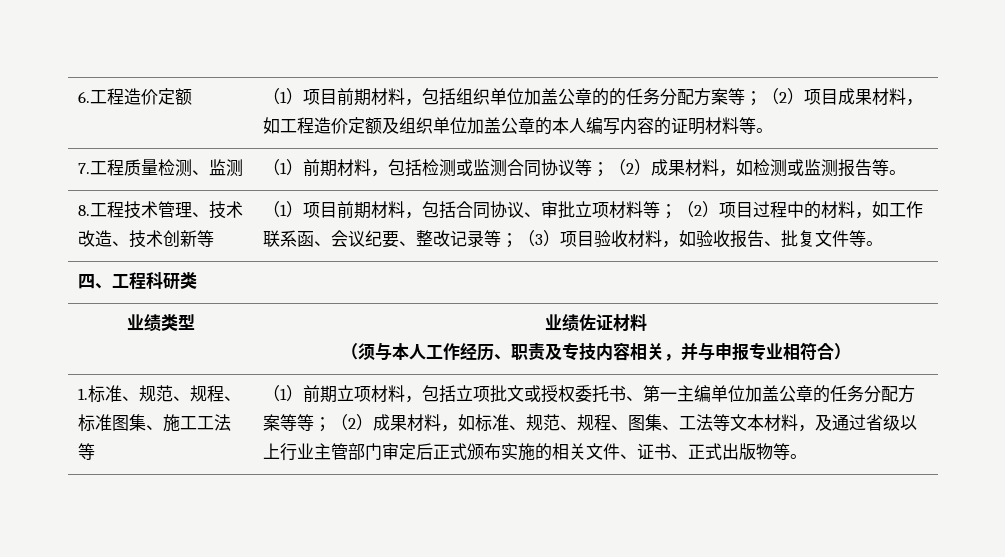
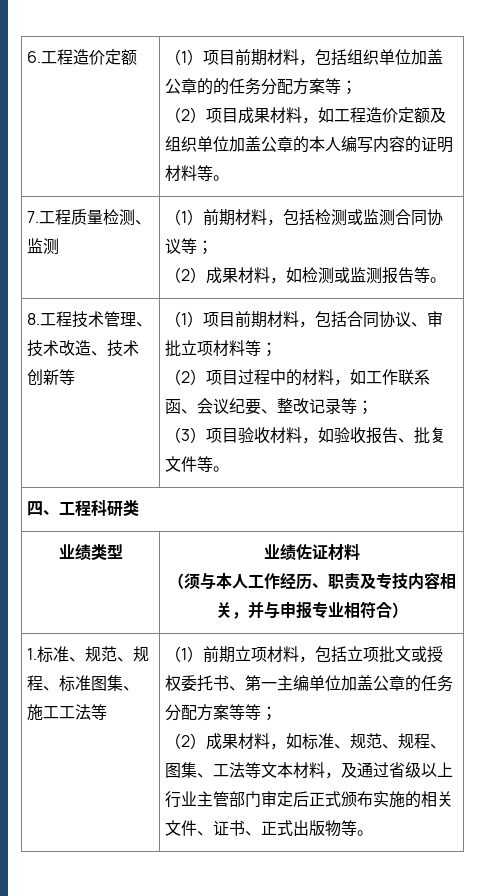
- 6.工程造价定额 | （1）项目前期材料，包括组织单位加盖公章的的任务分配方案等；（2）项目成果材料，如工程造价定额及组织单位加盖公章的本人编写内容的证明材料等。
+ 6.工程造价定额 | （1）项目前期材料，包括组织单位加盖公章的的任务分配方案等；
+ （2）项目成果材料，如工程造价定额及组织单位加盖公章的本人编写内容的证明材料等。
- 7.工程质量检测、监测 | （1）前期材料，包括检测或监测合同协议等；（2）成果材料，如检测或监测报告等。
+ 7.工程质量检测、监测 | （1）前期材料，包括检测或监测合同协议等；
+ （2）成果材料，如检测或监测报告等。
- （1）项目前期材料，包括合同协议、审批立项材料等；（2）项目过程中的材料，如工作联系函、会议纪要、整改记录等；（3）项目验收材料，如验收报告、批复文件等。
+ （1）项目前期材料，包括合同协议、审批立项材料等；
+ （2）项目过程中的材料，如工作联系函、会议纪要、整改记录等；
+ （3）项目验收材料，如验收报告、批复文件等。
- （1）前期立项材料，包括立项批文或授权委托书、第一主编单位加盖公章的任务分配方案等等；（2）成果材料，如标准、规范、规程、图集、工法等文本材料，及通过省级以上行业主管部门审定后正式颁布实施的相关文件、证书、正式出版物等。
+ （1）前期立项材料，包括立项批文或授权委托书、第一主编单位加盖公章的任务分配方案等等；
+ （2）成果材料，如标准、规范、规程、图集、工法等文本材料，及通过省级以上行业主管部门审定后正式颁布实施的相关文件、证书、正式出版物等。

